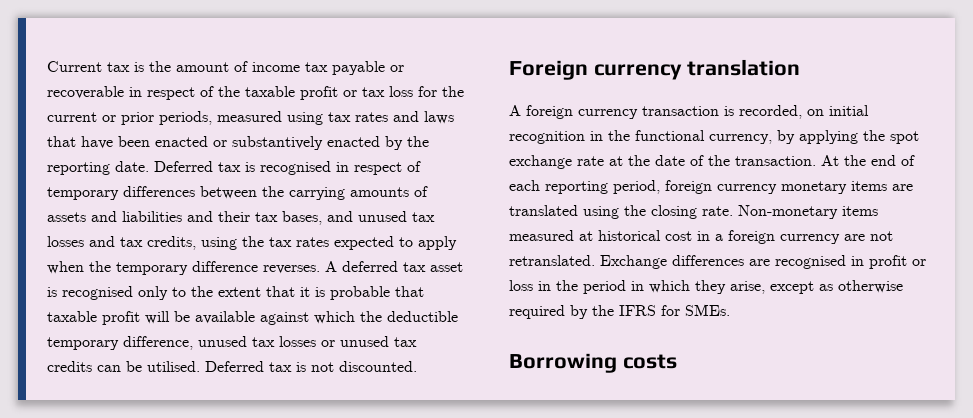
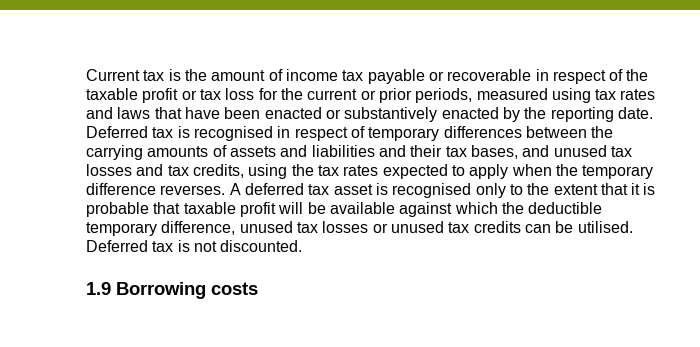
- Foreign currency translation
- A foreign currency transaction is recorded, on initial recognition in the functional currency, by applying the spot exchange rate at the date of the transaction. At the end of each reporting period, foreign currency monetary items are translated using the closing rate. Non-monetary items measured at historical cost in a foreign currency are not retranslated. Exchange differences are recognised in profit or loss in the period in which they arise, except as otherwise required by the IFRS for SMEs.
- Borrowing costs
+ 1.9 Borrowing costs

